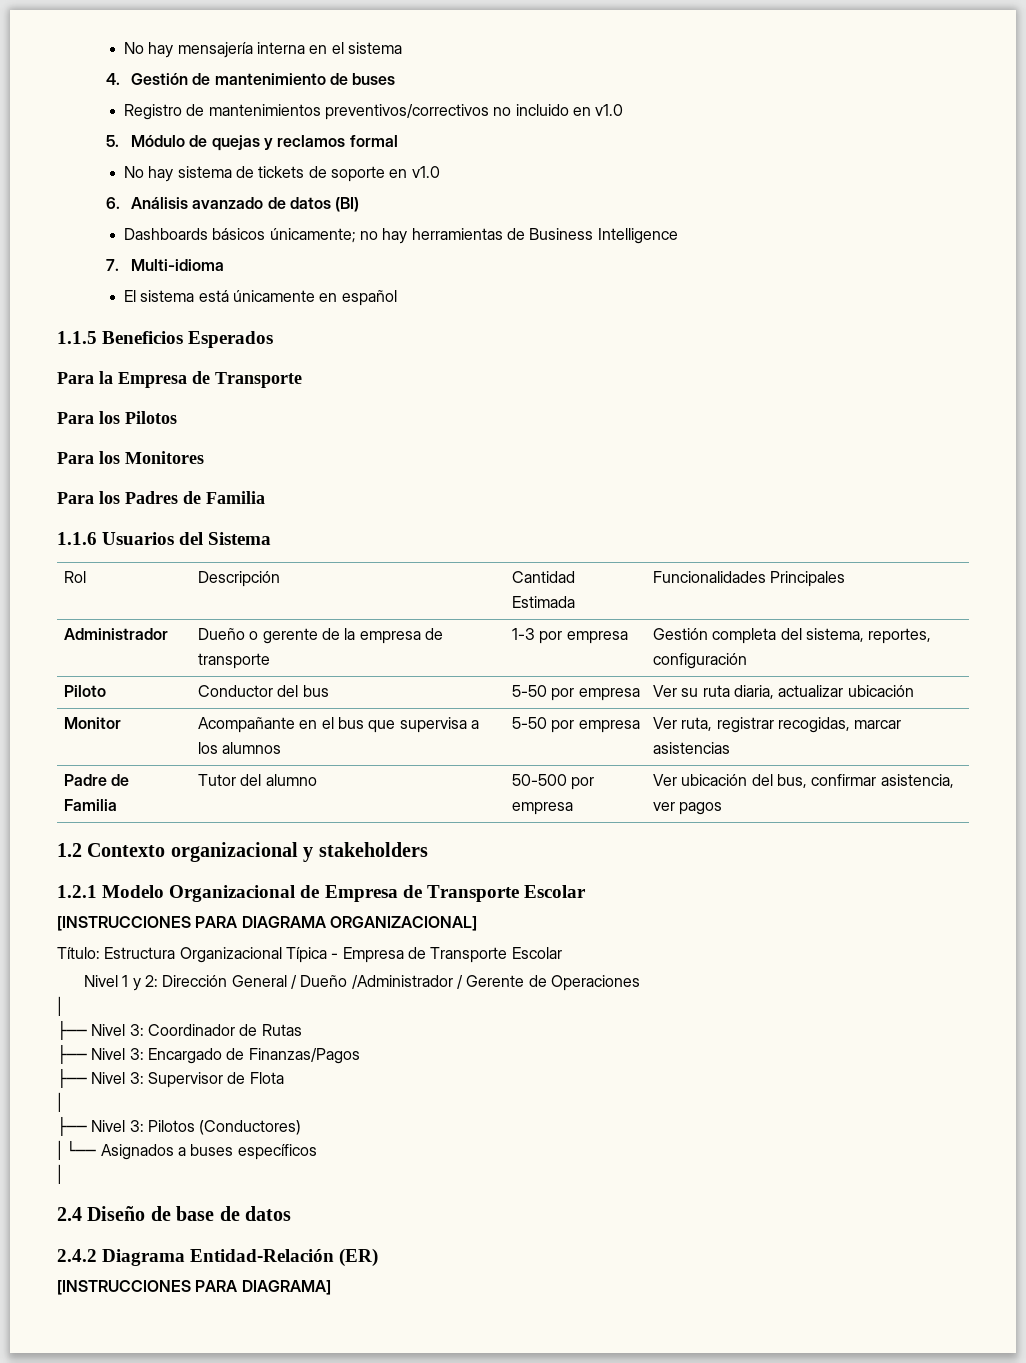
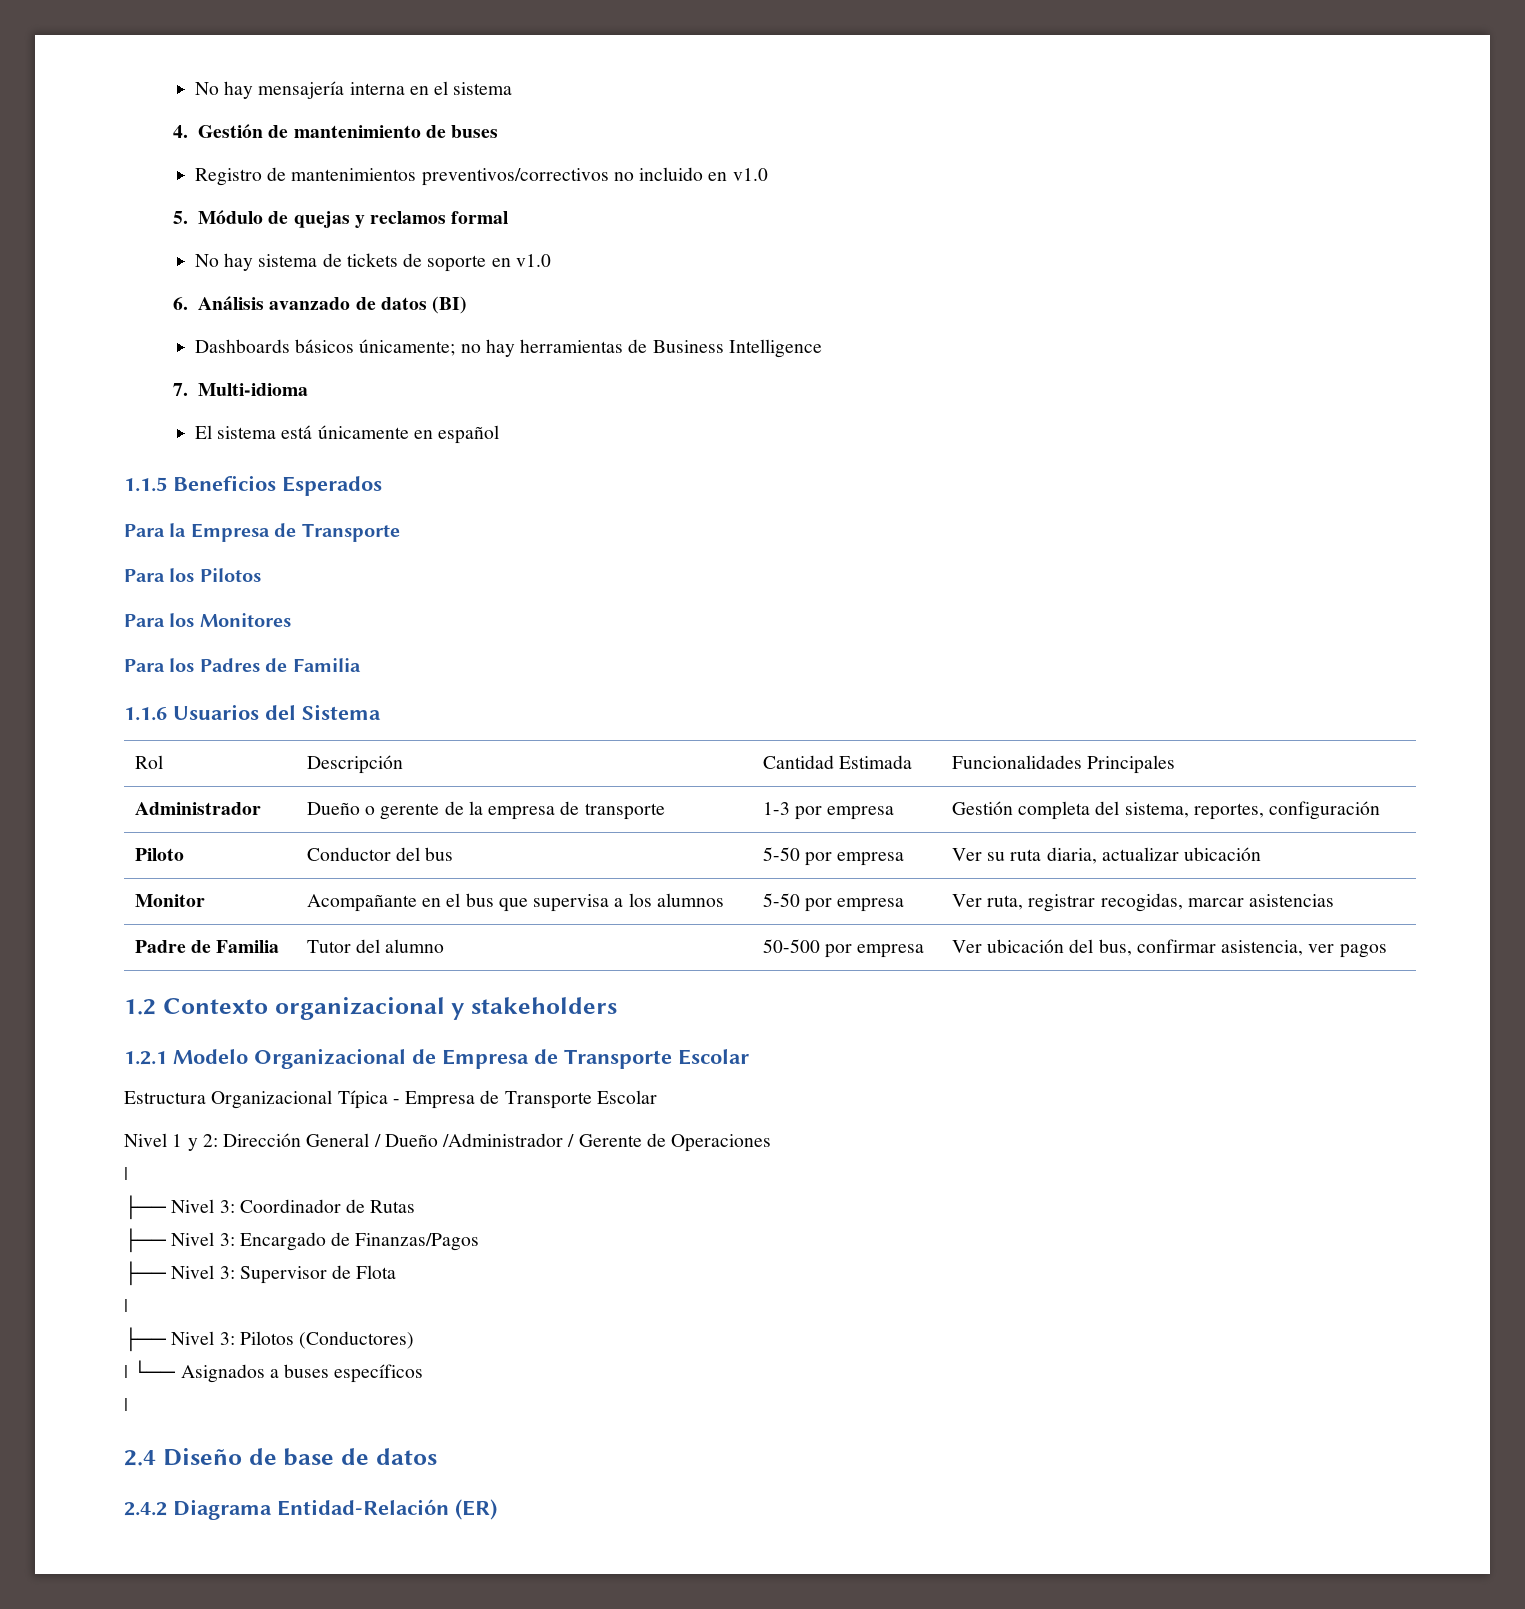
- [INSTRUCCIONES PARA DIAGRAMA ORGANIZACIONAL]
- Título: Estructura Organizacional Típica - Empresa de Transporte Escolar
+ Estructura Organizacional Típica - Empresa de Transporte Escolar
- [INSTRUCCIONES PARA DIAGRAMA]

